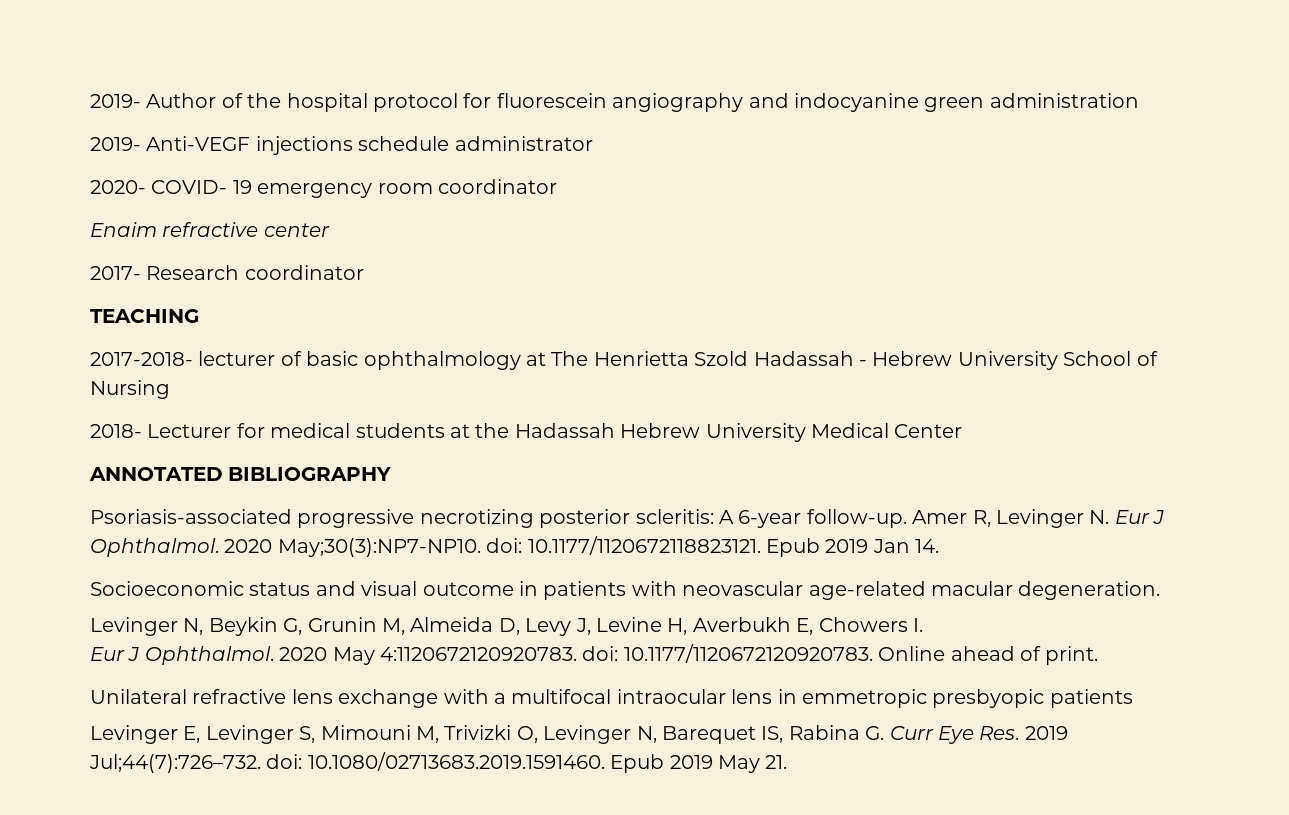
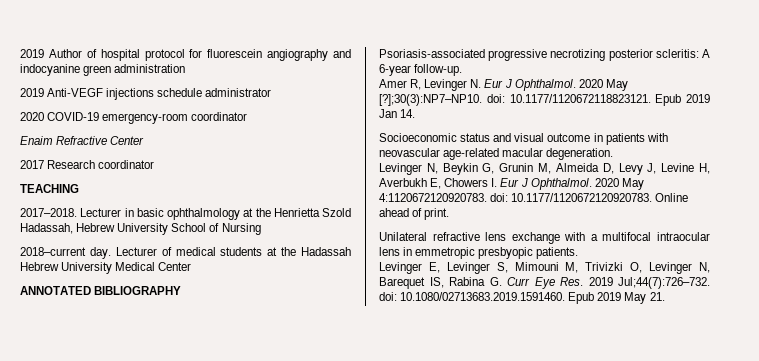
- 2019- Author of the hospital protocol for fluorescein angiography and indocyanine green administration
+ 2019 Author of hospital protocol for fluorescein angiography and indocyanine green administration
- 2019- Anti-VEGF injections schedule administrator
+ 2019 Anti-VEGF injections schedule administrator
- 2020- COVID- 19 emergency room coordinator
+ 2020 COVID-19 emergency-room coordinator
- Enaim refractive center
- 2017- Research coordinator
+ Enaim Refractive Center
+ 2017 Research coordinator
- 2017-2018- lecturer of basic ophthalmology at The Henrietta Szold Hadassah - Hebrew University School of Nursing
+ 2017–2018. Lecturer in basic ophthalmology at the Henrietta Szold Hadassah, Hebrew University School of Nursing
- 2018- Lecturer for medical students at the Hadassah Hebrew University Medical Center
+ 2018–current day. Lecturer of medical students at the Hadassah Hebrew University Medical Center
- Psoriasis-associated progressive necrotizing posterior scleritis: A 6-year follow-up. Amer R, Levinger N. Eur J Ophthalmol.
+ Psoriasis-associated progressive necrotizing posterior scleritis: A 6-year follow-up.
+ Amer R, Levinger N. Eur J Ophthalmol.
- 2020 May;30(3):NP7-NP10. doi: 10.1177/1120672118823121. Epub 2019 Jan 14.
+ 2020 May [?];30(3):NP7–NP10. doi: 10.1177/1120672118823121. Epub 2019 Jan 14.
- Levinger N, Beykin G, Grunin M, Almeida D, Levy J, Levine H, Averbukh E, Chowers I.
- Eur J Ophthalmol.
+ Levinger N, Beykin G, Grunin M, Almeida D, Levy J, Levine H, Averbukh E, Chowers I. Eur J Ophthalmol.
- Unilateral refractive lens exchange with a multifocal intraocular lens in emmetropic presbyopic patients
+ Unilateral refractive lens exchange with a multifocal intraocular lens in emmetropic presbyopic patients.

